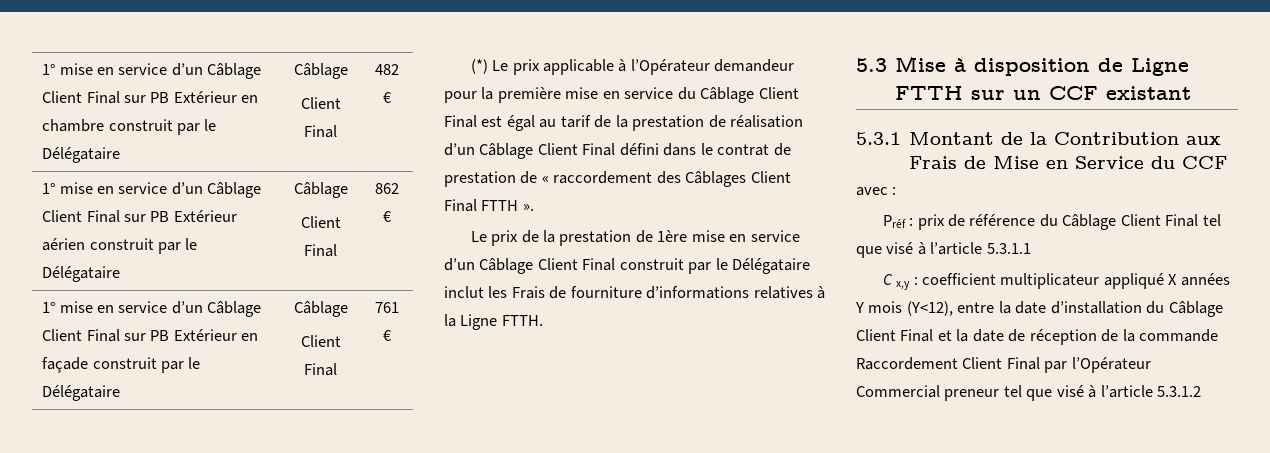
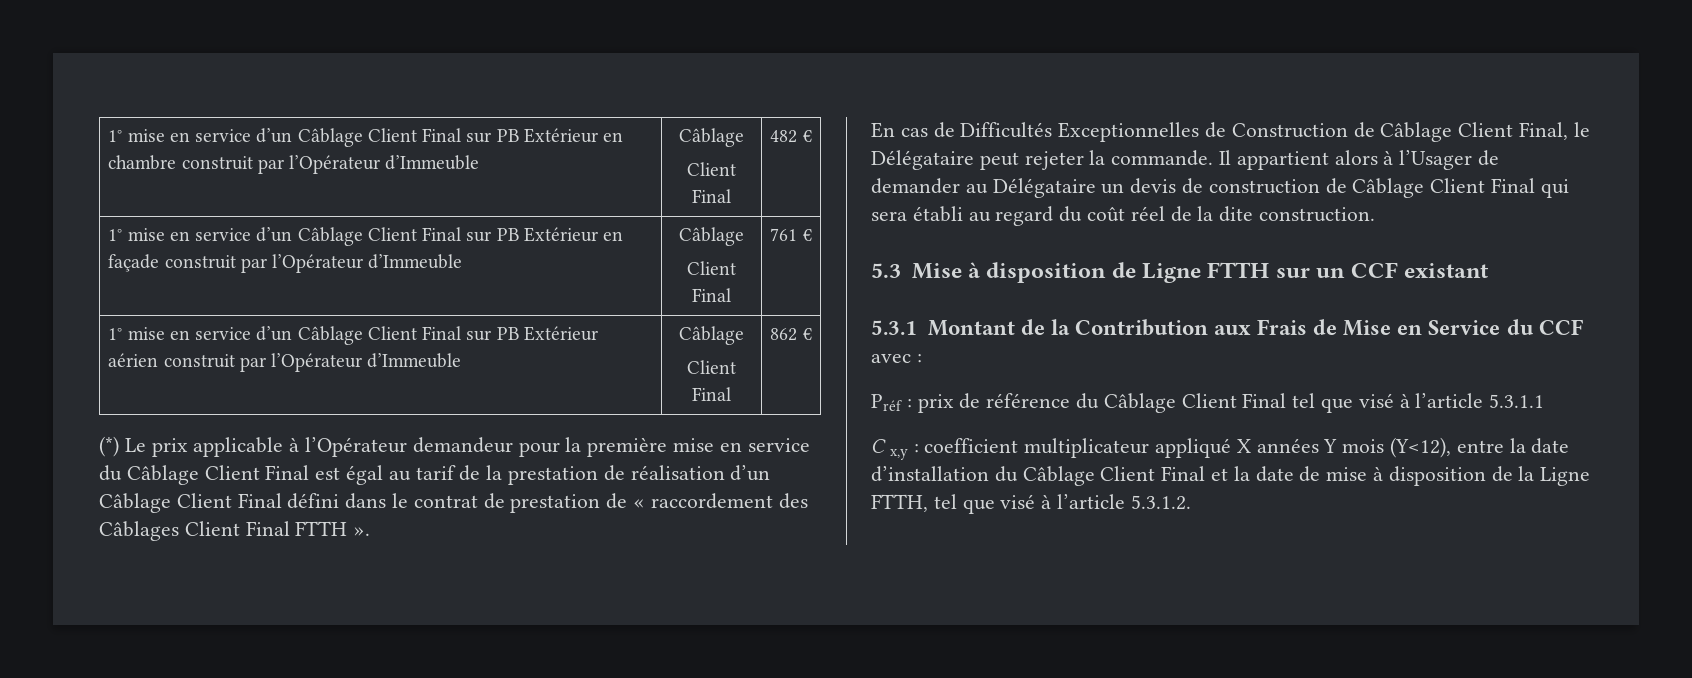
- 1° mise en service d’un Câblage Client Final sur PB Extérieur en chambre construit par le Délégataire | Câblage
+ 1° mise en service d’un Câblage Client Final sur PB Extérieur en chambre construit par l’Opérateur d’Immeuble | Câblage
- 1° mise en service d’un Câblage Client Final sur PB Extérieur aérien construit par le Délégataire | Câblage
- Client Final | 862 €
+ 1° mise en service d’un Câblage Client Final sur PB Extérieur en façade construit par l’Opérateur d’Immeuble | Câblage
+ Client Final | 761 €
- 1° mise en service d’un Câblage Client Final sur PB Extérieur en façade construit par le Délégataire | Câblage
- Client Final | 761 €
+ 1° mise en service d’un Câblage Client Final sur PB Extérieur aérien construit par l’Opérateur d’Immeuble | Câblage
+ Client Final | 862 €
- Le prix de la prestation de 1ère mise en service d’un Câblage Client Final construit par le Délégataire inclut les Frais de fourniture d’informations relatives à la Ligne FTTH.
+ En cas de Difficultés Exceptionnelles de Construction de Câblage Client Final, le Délégataire peut rejeter la commande. Il appartient alors à l’Usager de demander au Délégataire un devis de construction de Câblage Client Final qui sera établi au regard du coût réel de la dite construction.
- C x,y : coefficient multiplicateur appliqué X années Y mois (Y<12), entre la date d’installation du Câblage Client Final et la date de réception de la commande Raccordement Client Final par l’Opérateur Commercial preneur tel que visé à l’article 5.3.1.2
+ C x,y : coefficient multiplicateur appliqué X années Y mois (Y<12), entre la date d’installation du Câblage Client Final et la date de mise à disposition de la Ligne FTTH, tel que visé à l’article 5.3.1.2.

